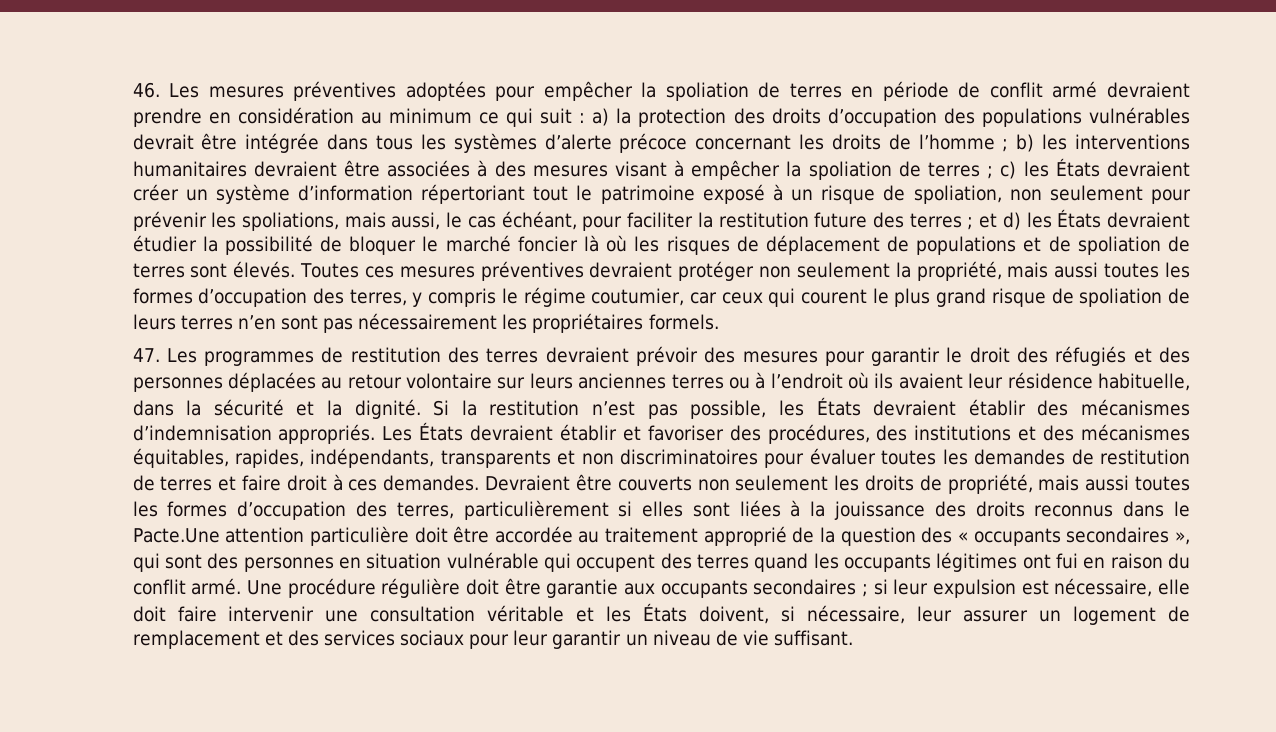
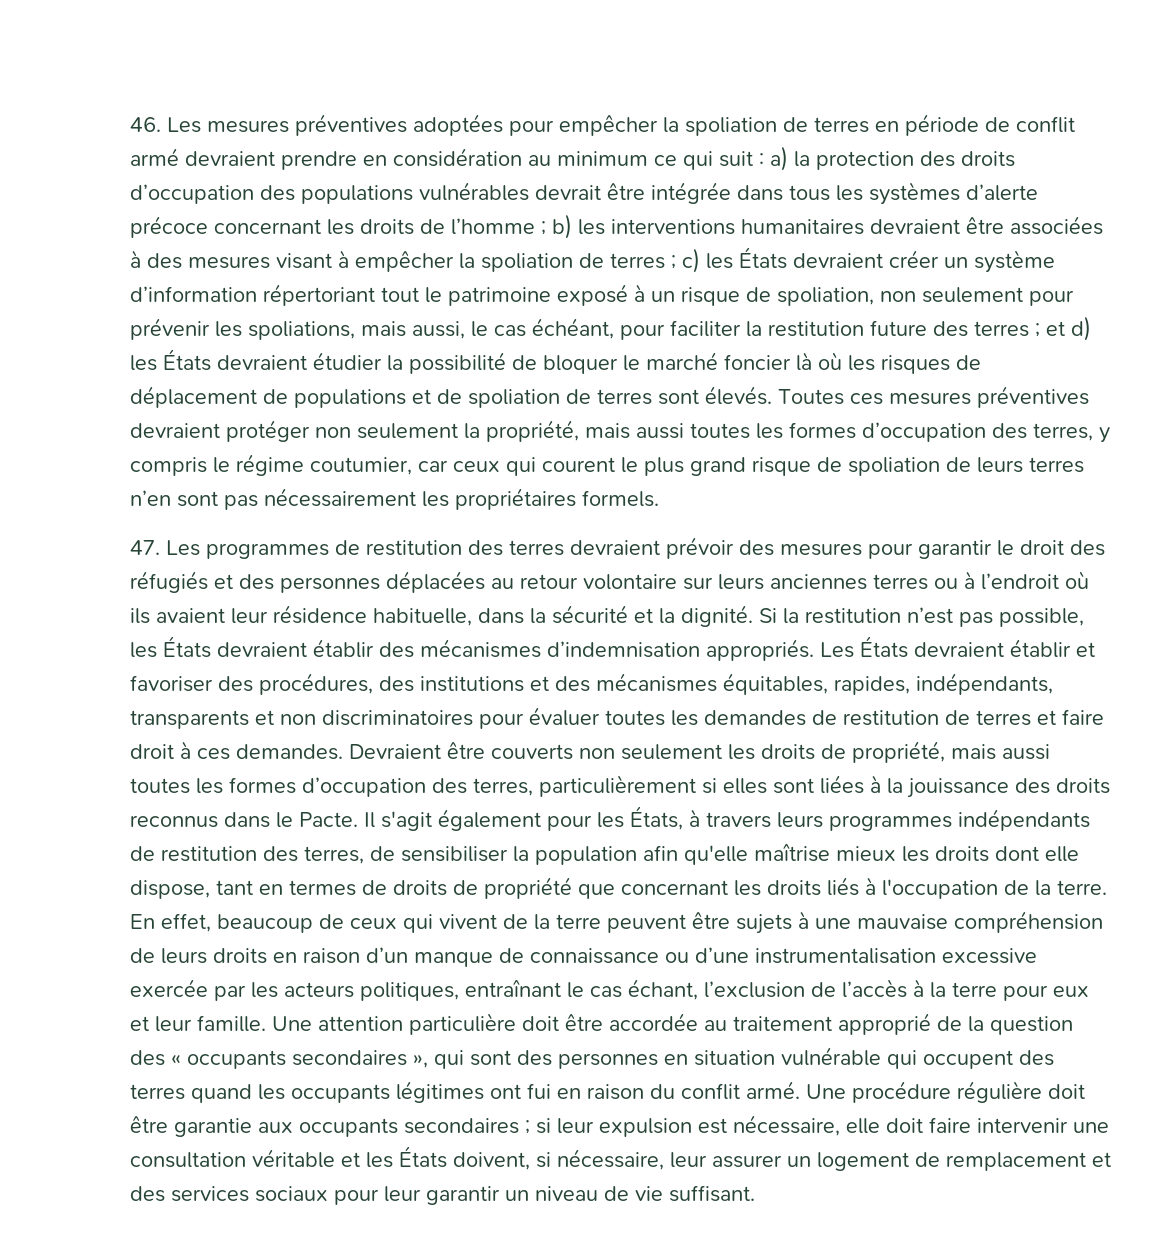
- Devraient être couverts non seulement les droits de propriété, mais aussi toutes les formes d’occupation des terres, particulièrement si elles sont liées à la jouissance des droits reconnus dans le Pacte.Une attention particulière doit être accordée au traitement approprié de la question des « occupants secondaires », qui sont des personnes en situation vulnérable qui occupent des terres quand les occupants légitimes ont fui en raison du conflit armé.
+ Devraient être couverts non seulement les droits de propriété, mais aussi toutes les formes d’occupation des terres, particulièrement si elles sont liées à la jouissance des droits reconnus dans le Pacte. Il s'agit également pour les États, à travers leurs programmes indépendants de restitution des terres, de sensibiliser la population afin qu'elle maîtrise mieux les droits dont elle dispose, tant en termes de droits de propriété que concernant les droits liés à l'occupation de la terre. En effet, beaucoup de ceux qui vivent de la terre peuvent être sujets à une mauvaise compréhension de leurs droits en raison d’un manque de connaissance ou d’une instrumentalisation excessive exercée par les acteurs politiques, entraînant le cas échant, l’exclusion de l’accès à la terre pour eux et leur famille. Une attention particulière doit être accordée au traitement approprié de la question des « occupants secondaires », qui sont des personnes en situation vulnérable qui occupent des terres quand les occupants légitimes ont fui en raison du conflit armé.

